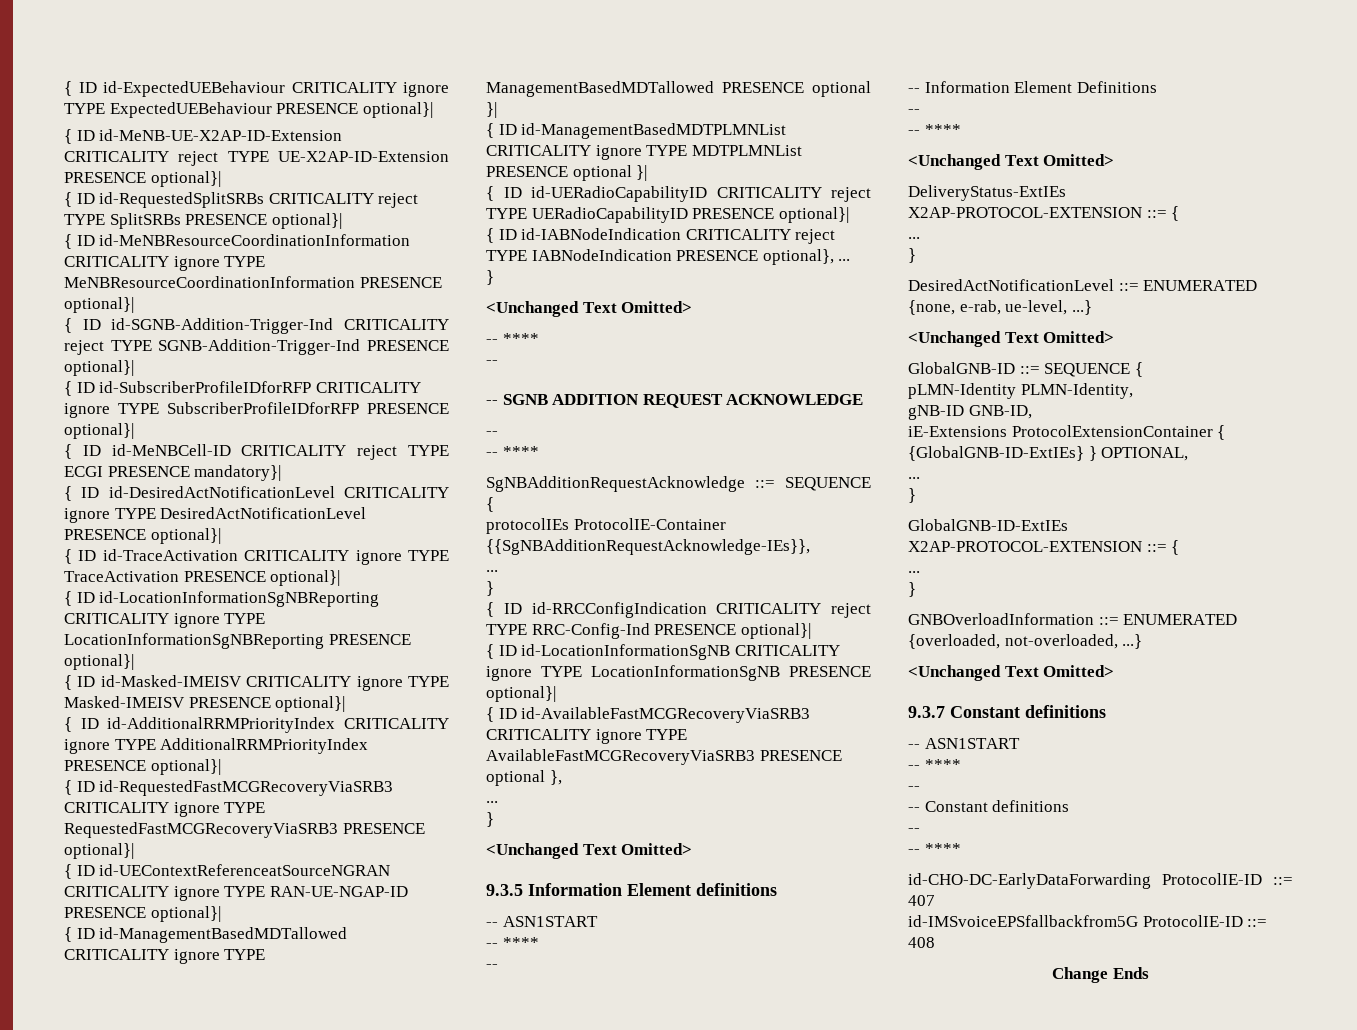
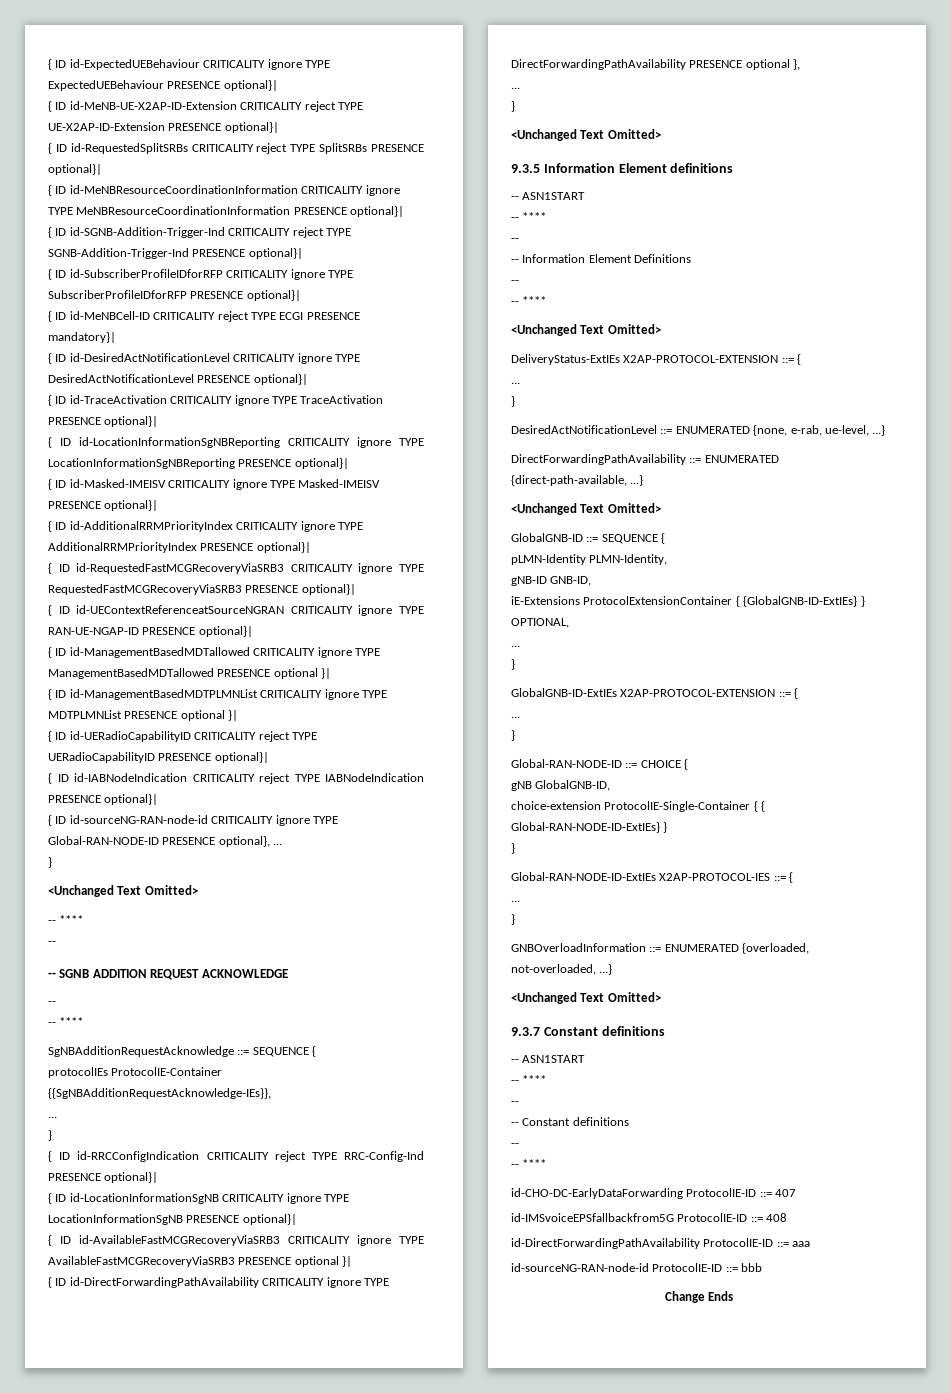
- { ID id-IABNodeIndication CRITICALITY reject TYPE IABNodeIndication PRESENCE optional}, ...
+ { ID id-IABNodeIndication CRITICALITY reject TYPE IABNodeIndication PRESENCE optional}|
+ { ID id-sourceNG-RAN-node-id CRITICALITY ignore TYPE Global-RAN-NODE-ID PRESENCE optional}, ...
- { ID id-AvailableFastMCGRecoveryViaSRB3 CRITICALITY ignore TYPE AvailableFastMCGRecoveryViaSRB3 PRESENCE optional },
+ { ID id-AvailableFastMCGRecoveryViaSRB3 CRITICALITY ignore TYPE AvailableFastMCGRecoveryViaSRB3 PRESENCE optional }|
+ { ID id-DirectForwardingPathAvailability CRITICALITY ignore TYPE DirectForwardingPathAvailability PRESENCE optional },
+ DirectForwardingPathAvailability ::= ENUMERATED {direct-path-available, ...}
+ Global-RAN-NODE-ID ::= CHOICE {
+ gNB GlobalGNB-ID,
+ choice-extension ProtocolIE-Single-Container { { Global-RAN-NODE-ID-ExtIEs} }
+ }
+ Global-RAN-NODE-ID-ExtIEs X2AP-PROTOCOL-IES ::= {
+ ...
+ }
+ id-DirectForwardingPathAvailability ProtocolIE-ID ::= aaa
+ id-sourceNG-RAN-node-id ProtocolIE-ID ::= bbb

